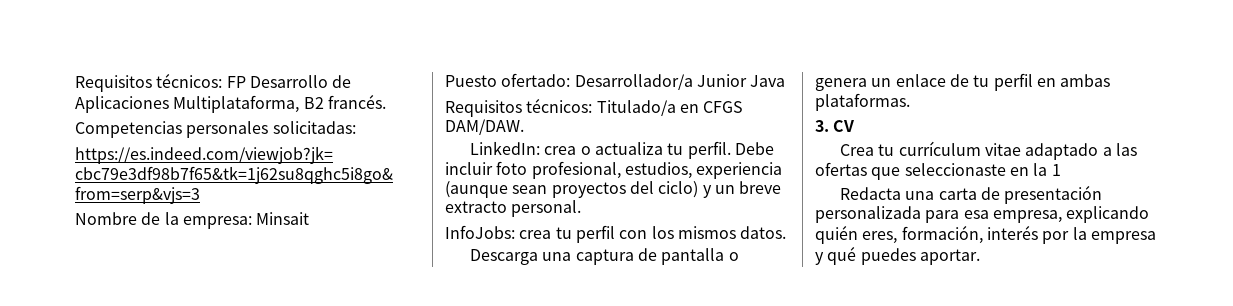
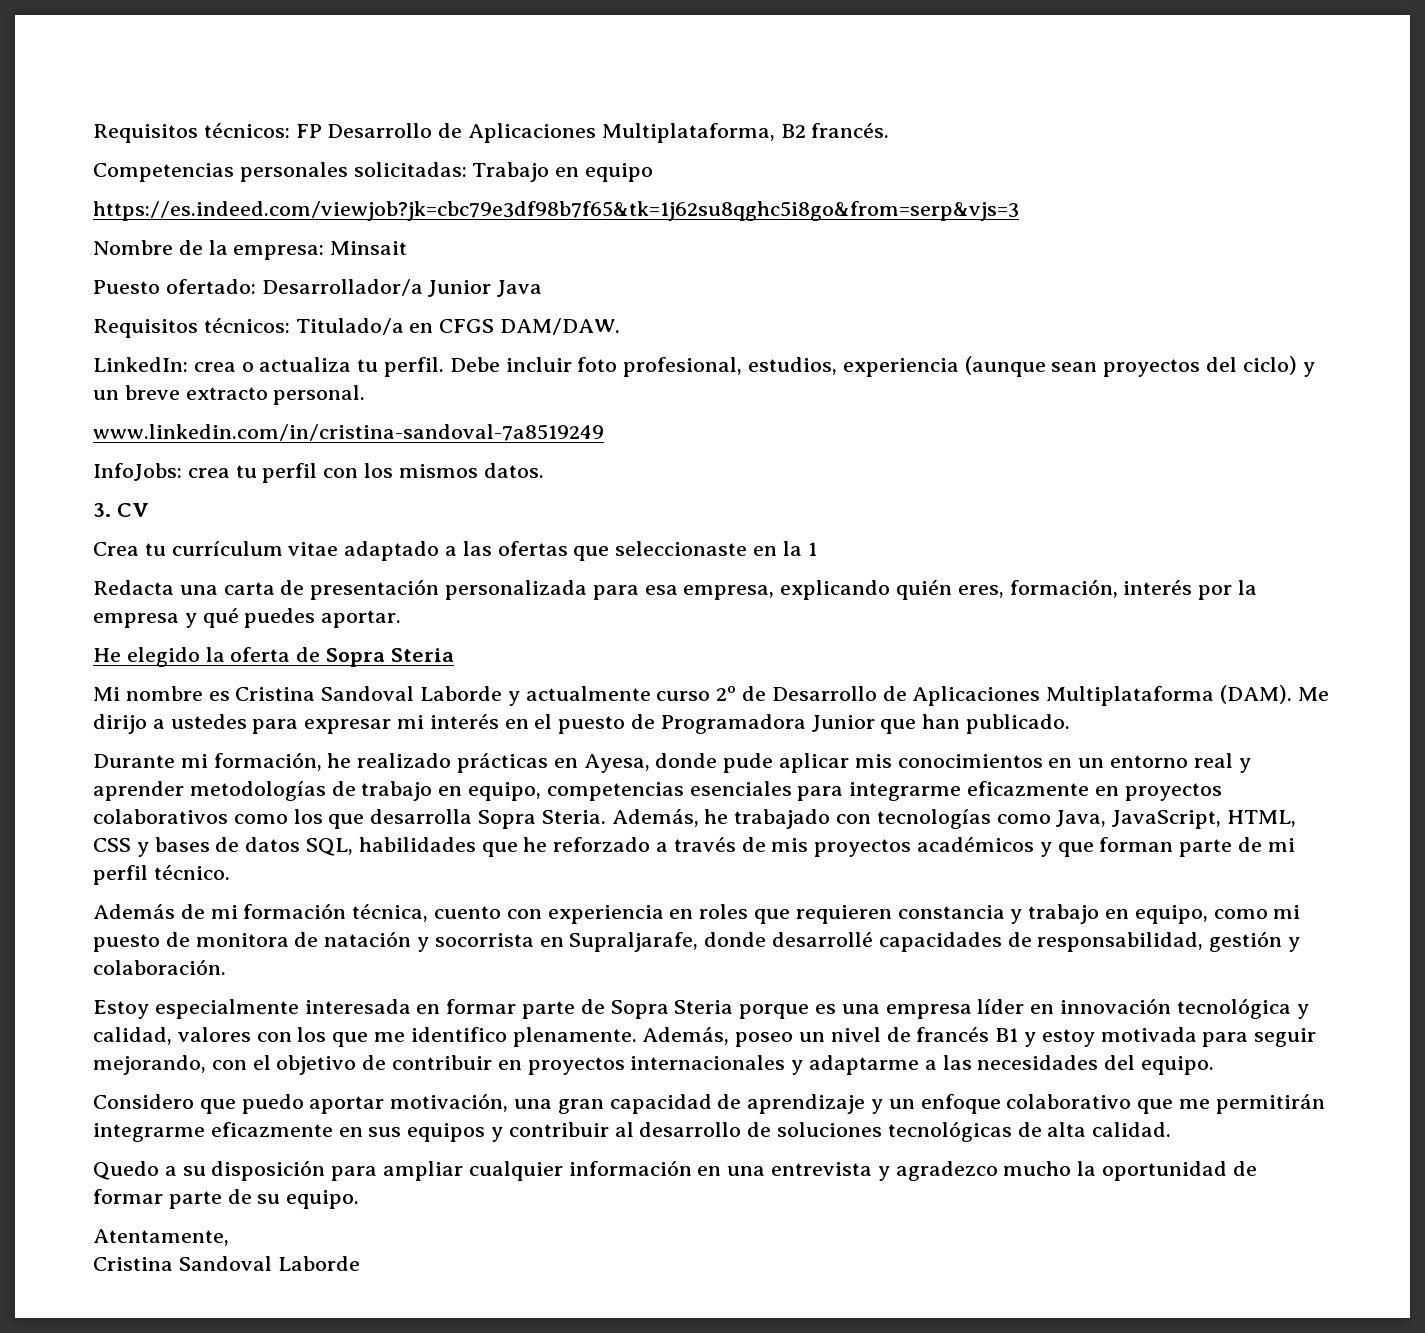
- Competencias personales solicitadas:
+ Competencias personales solicitadas: Trabajo en equipo
+ www.linkedin.com/in/cristina-sandoval-7a8519249
- Descarga una captura de pantalla o genera un enlace de tu perfil en ambas plataformas.
+ He elegido la oferta de Sopra Steria
+ Mi nombre es Cristina Sandoval Laborde y actualmente curso 2º de Desarrollo de Aplicaciones Multiplataforma (DAM). Me dirijo a ustedes para expresar mi interés en el puesto de Programadora Junior que han publicado.
+ Durante mi formación, he realizado prácticas en Ayesa, donde pude aplicar mis conocimientos en un entorno real y aprender metodologías de trabajo en equipo, competencias esenciales para integrarme eficazmente en proyectos colaborativos como los que desarrolla Sopra Steria. Además, he trabajado con tecnologías como Java, JavaScript, HTML, CSS y bases de datos SQL, habilidades que he reforzado a través de mis proyectos académicos y que forman parte de mi perfil técnico.
+ Además de mi formación técnica, cuento con experiencia en roles que requieren constancia y trabajo en equipo, como mi puesto de monitora de natación y socorrista en Supraljarafe, donde desarrollé capacidades de responsabilidad, gestión y colaboración.
+ Estoy especialmente interesada en formar parte de Sopra Steria porque es una empresa líder en innovación tecnológica y calidad, valores con los que me identifico plenamente. Además, poseo un nivel de francés B1 y estoy motivada para seguir mejorando, con el objetivo de contribuir en proyectos internacionales y adaptarme a las necesidades del equipo.
+ Considero que puedo aportar motivación, una gran capacidad de aprendizaje y un enfoque colaborativo que me permitirán integrarme eficazmente en sus equipos y contribuir al desarrollo de soluciones tecnológicas de alta calidad.
+ Quedo a su disposición para ampliar cualquier información en una entrevista y agradezco mucho la oportunidad de formar parte de su equipo.
+ Atentamente,
+ Cristina Sandoval Laborde

